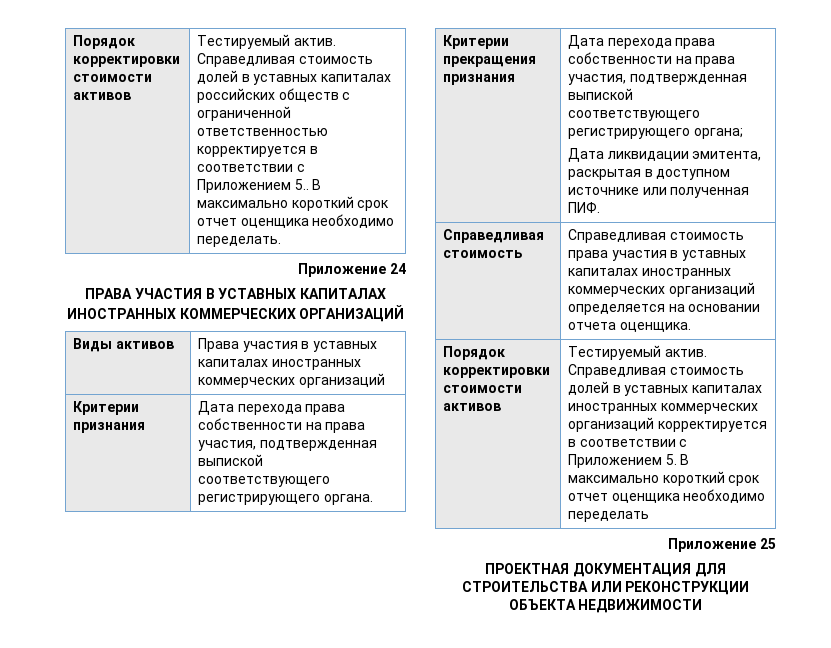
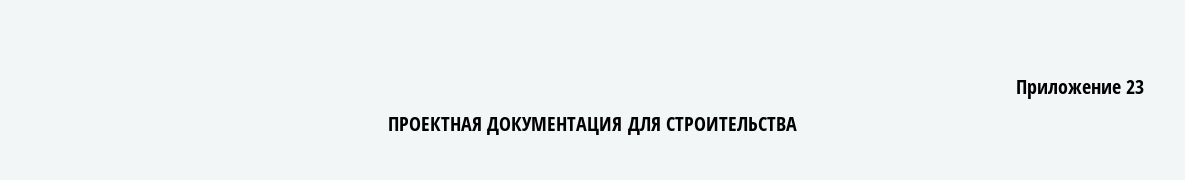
- Порядок корректировки стоимости активов | Тестируемый актив. Справедливая стоимость долей в уставных капиталах российских обществ с ограниченной ответственностью корректируется в соответствии с Приложением 5.. В максимально короткий срок отчет оценщика необходимо переделать.
- Приложение 24
- ПРАВА УЧАСТИЯ В УСТАВНЫХ КАПИТАЛАХ ИНОСТРАННЫХ КОММЕРЧЕСКИХ ОРГАНИЗАЦИЙ
- Виды активов | Права участия в уставных капиталах иностранных коммерческих организаций
- Критерии признания | Дата перехода права собственности на права участия, подтвержденная выпиской соответствующего регистрирующего органа.
- Критерии прекращения признания | Дата перехода права собственности на права участия, подтвержденная выпиской соответствующего регистрирующего органа;
- Дата ликвидации эмитента, раскрытая в доступном источнике или полученная ПИФ.
- Справедливая стоимость | Справедливая стоимость права участия в уставных капиталах иностранных коммерческих организаций определяется на основании отчета оценщика.
- Порядок корректировки стоимости активов | Тестируемый актив. Справедливая стоимость долей в уставных капиталах иностранных коммерческих организаций корректируется в соответствии с Приложением 5. В максимально короткий срок отчет оценщика необходимо переделать
- Приложение 25
+ Приложение 23
- ПРОЕКТНАЯ ДОКУМЕНТАЦИЯ ДЛЯ СТРОИТЕЛЬСТВА ИЛИ РЕКОНСТРУКЦИИ ОБЪЕКТА НЕДВИЖИМОСТИ
+ ПРОЕКТНАЯ ДОКУМЕНТАЦИЯ ДЛЯ СТРОИТЕЛЬСТВА

